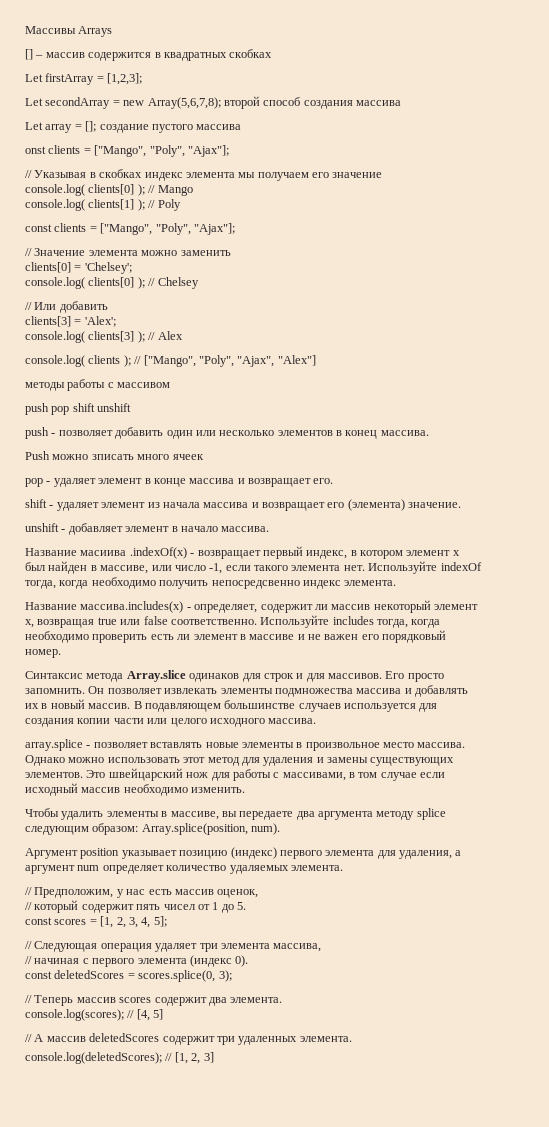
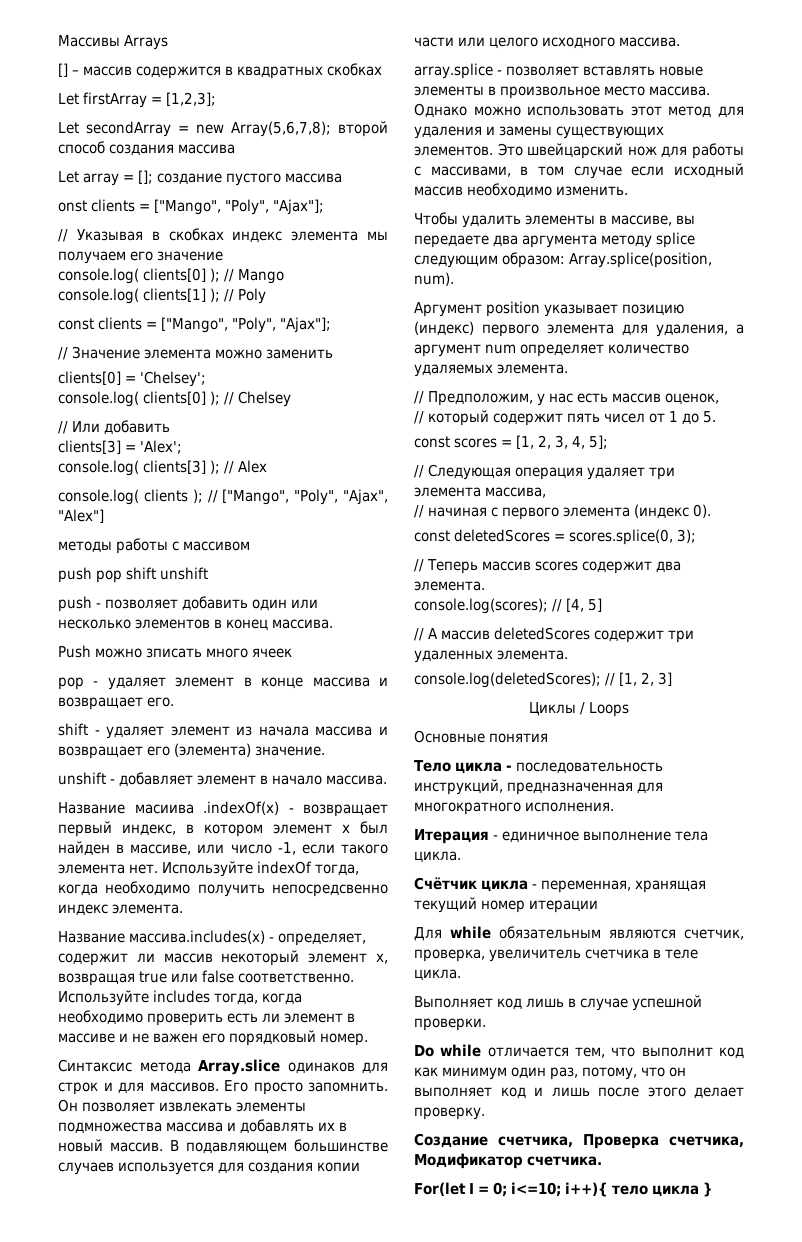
+ Циклы / Loops
+ Основные понятия
+ Тело цикла - последовательность инструкций, предназначенная для многократного исполнения.
+ Итерация - единичное выполнение тела цикла.
+ Счётчик цикла - переменная, хранящая текущий номер итерации
+ Для while обязательным являются счетчик, проверка, увеличитель счетчика в теле цикла.
+ Выполняет код лишь в случае успешной проверки.
+ Do while отличается тем, что выполнит код как минимум один раз, потому, что он выполняет код и лишь после этого делает проверку.
+ Создание счетчика, Проверка счетчика, Модификатор счетчика.
+ For(let I = 0; i<=10; i++){ тело цикла }

